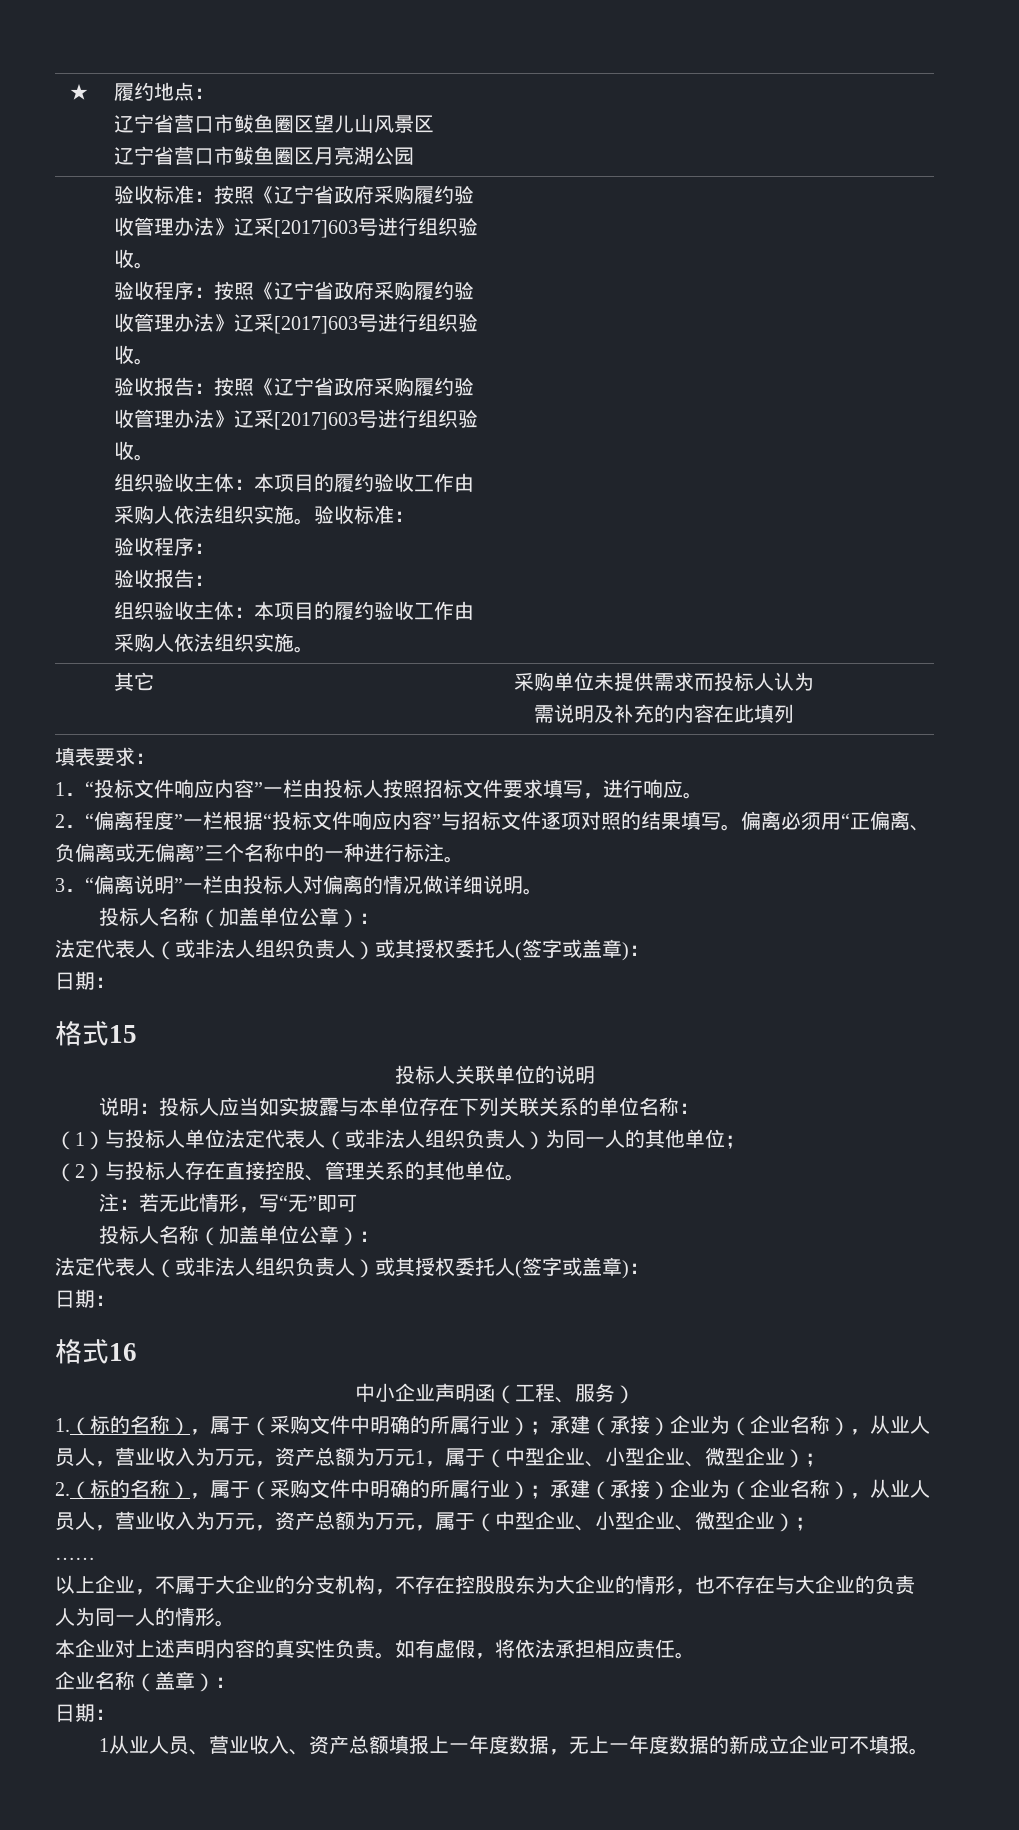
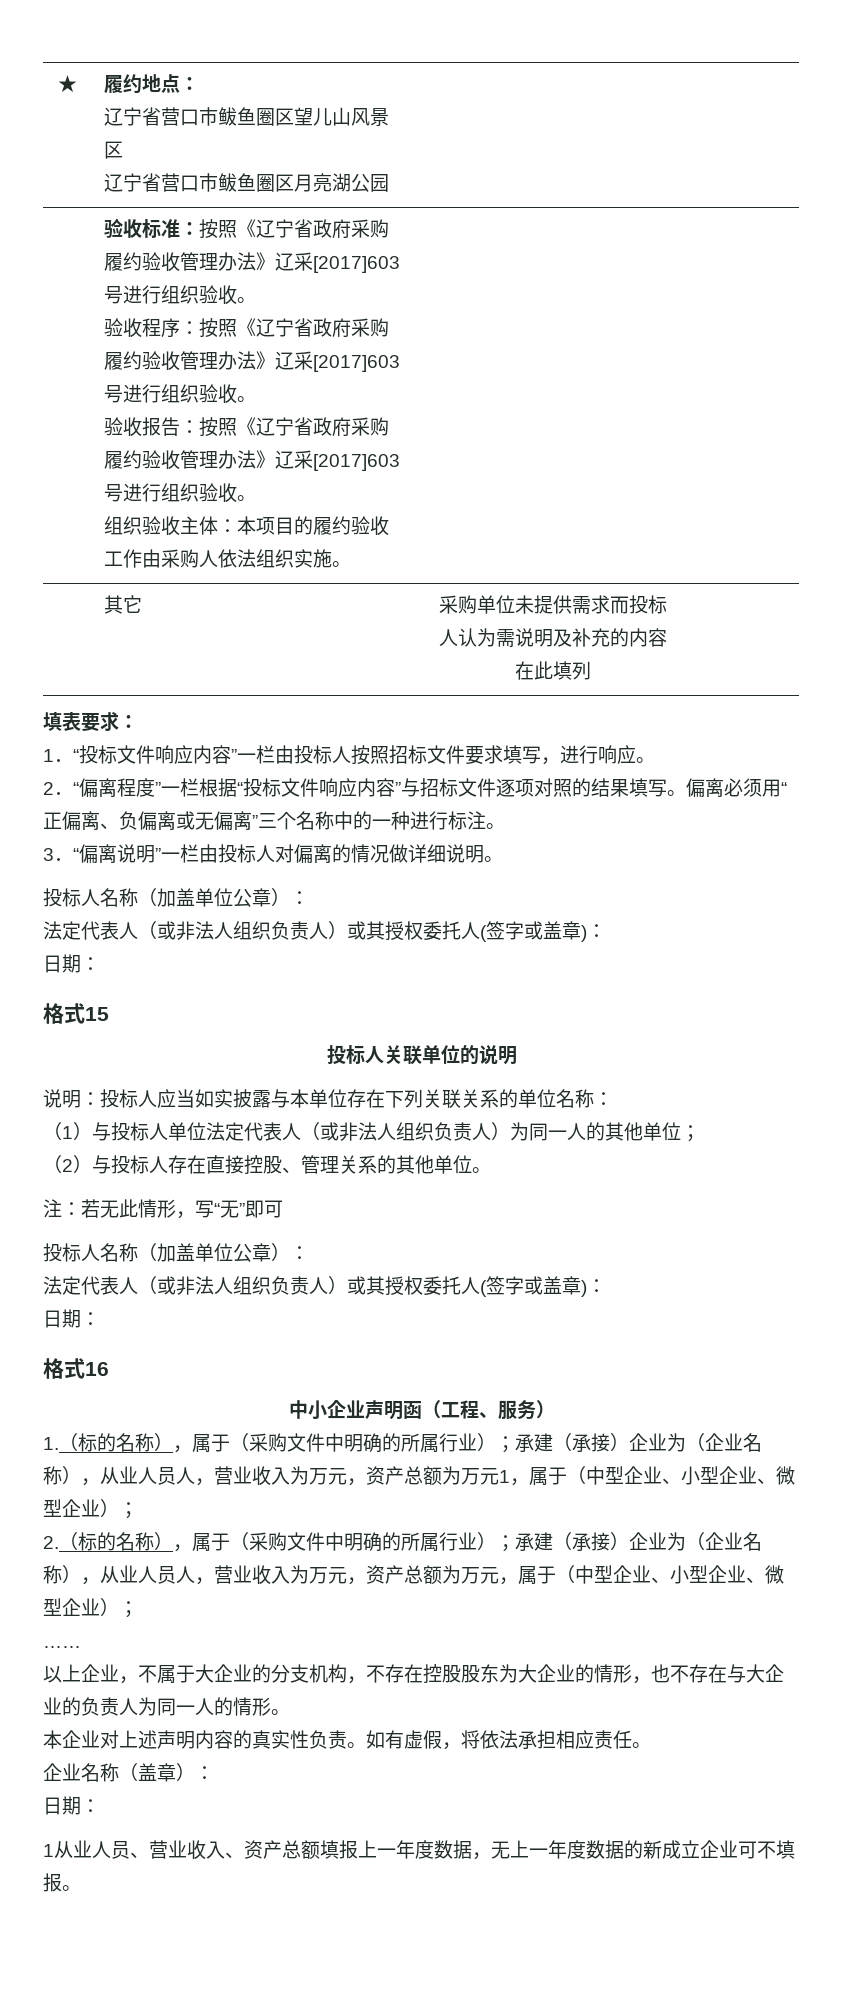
- 组织验收主体：本项目的履约验收工作由采购人依法组织实施。验收标准：
- 验收程序：
- 验收报告：

